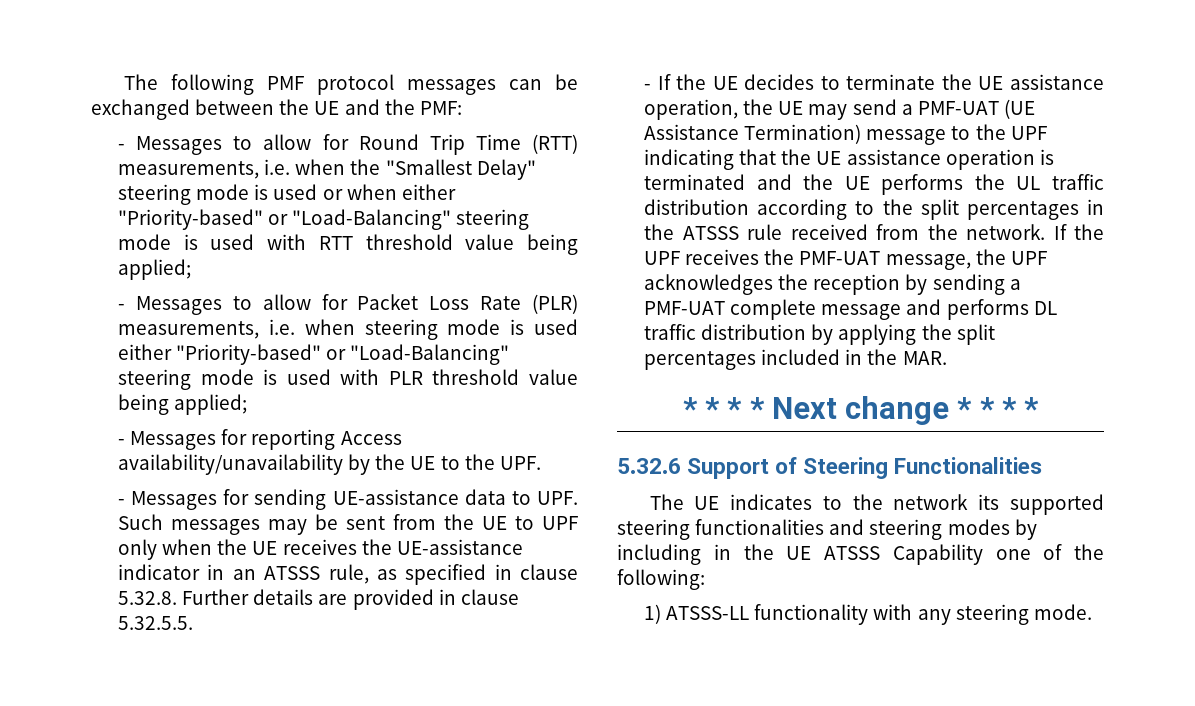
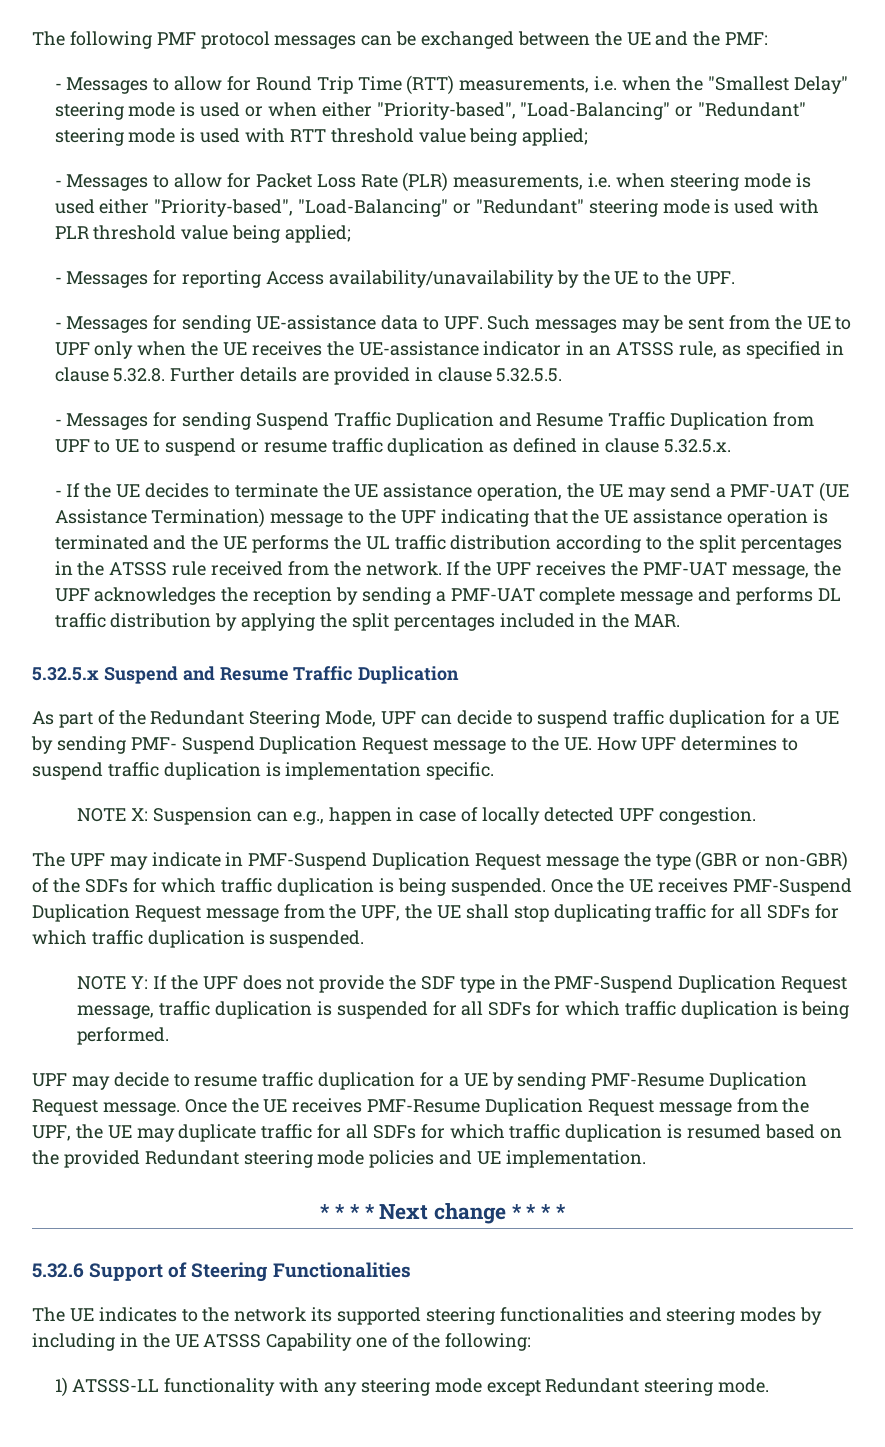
- - Messages to allow for Round Trip Time (RTT) measurements, i.e. when the "Smallest Delay" steering mode is used or when either "Priority-based" or "Load-Balancing" steering mode is used with RTT threshold value being applied;
+ - Messages to allow for Round Trip Time (RTT) measurements, i.e. when the "Smallest Delay" steering mode is used or when either "Priority-based", "Load-Balancing" or "Redundant" steering mode is used with RTT threshold value being applied;
- - Messages to allow for Packet Loss Rate (PLR) measurements, i.e. when steering mode is used either "Priority-based" or "Load-Balancing" steering mode is used with PLR threshold value being applied;
+ - Messages to allow for Packet Loss Rate (PLR) measurements, i.e. when steering mode is used either "Priority-based", "Load-Balancing" or "Redundant" steering mode is used with PLR threshold value being applied;
+ - Messages for sending Suspend Traffic Duplication and Resume Traffic Duplication from UPF to UE to suspend or resume traffic duplication as defined in clause 5.32.5.x.
+ 5.32.5.x Suspend and Resume Traffic Duplication
+ As part of the Redundant Steering Mode, UPF can decide to suspend traffic duplication for a UE by sending PMF- Suspend Duplication Request message to the UE. How UPF determines to suspend traffic duplication is implementation specific.
+ NOTE X: Suspension can e.g., happen in case of locally detected UPF congestion.
+ The UPF may indicate in PMF-Suspend Duplication Request message the type (GBR or non-GBR) of the SDFs for which traffic duplication is being suspended. Once the UE receives PMF-Suspend Duplication Request message from the UPF, the UE shall stop duplicating traffic for all SDFs for which traffic duplication is suspended.
+ NOTE Y: If the UPF does not provide the SDF type in the PMF-Suspend Duplication Request message, traffic duplication is suspended for all SDFs for which traffic duplication is being performed.
+ UPF may decide to resume traffic duplication for a UE by sending PMF-Resume Duplication Request message. Once the UE receives PMF-Resume Duplication Request message from the UPF, the UE may duplicate traffic for all SDFs for which traffic duplication is resumed based on the provided Redundant steering mode policies and UE implementation.
- 1) ATSSS-LL functionality with any steering mode.
+ 1) ATSSS-LL functionality with any steering mode except Redundant steering mode.

